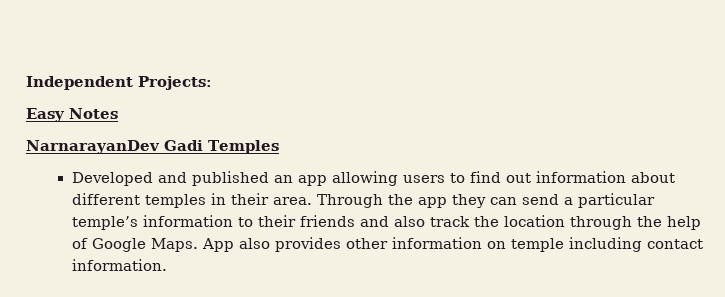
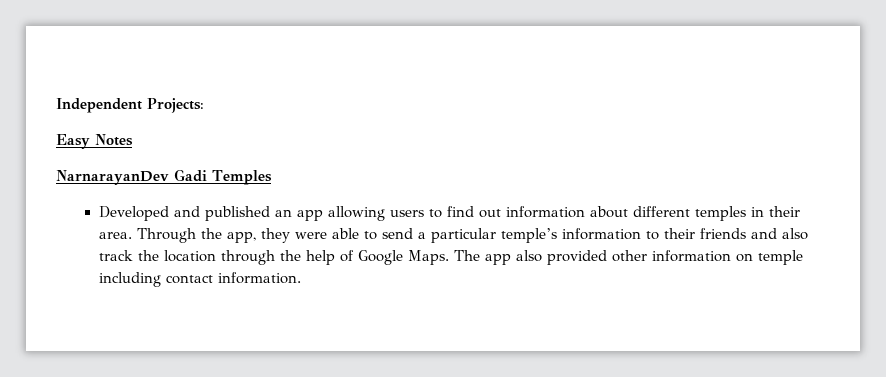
- Through the app they can send a particular temple’s information to their friends and also track the location through the help of Google Maps.
+ Through the app, they were able to send a particular temple’s information to their friends and also track the location through the help of Google Maps.
- App also provides other information on temple including contact information.
+ The app also provided other information on temple including contact information.

